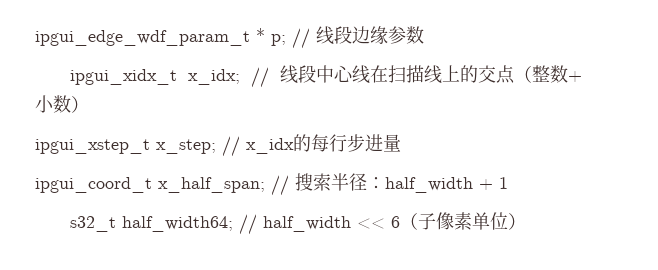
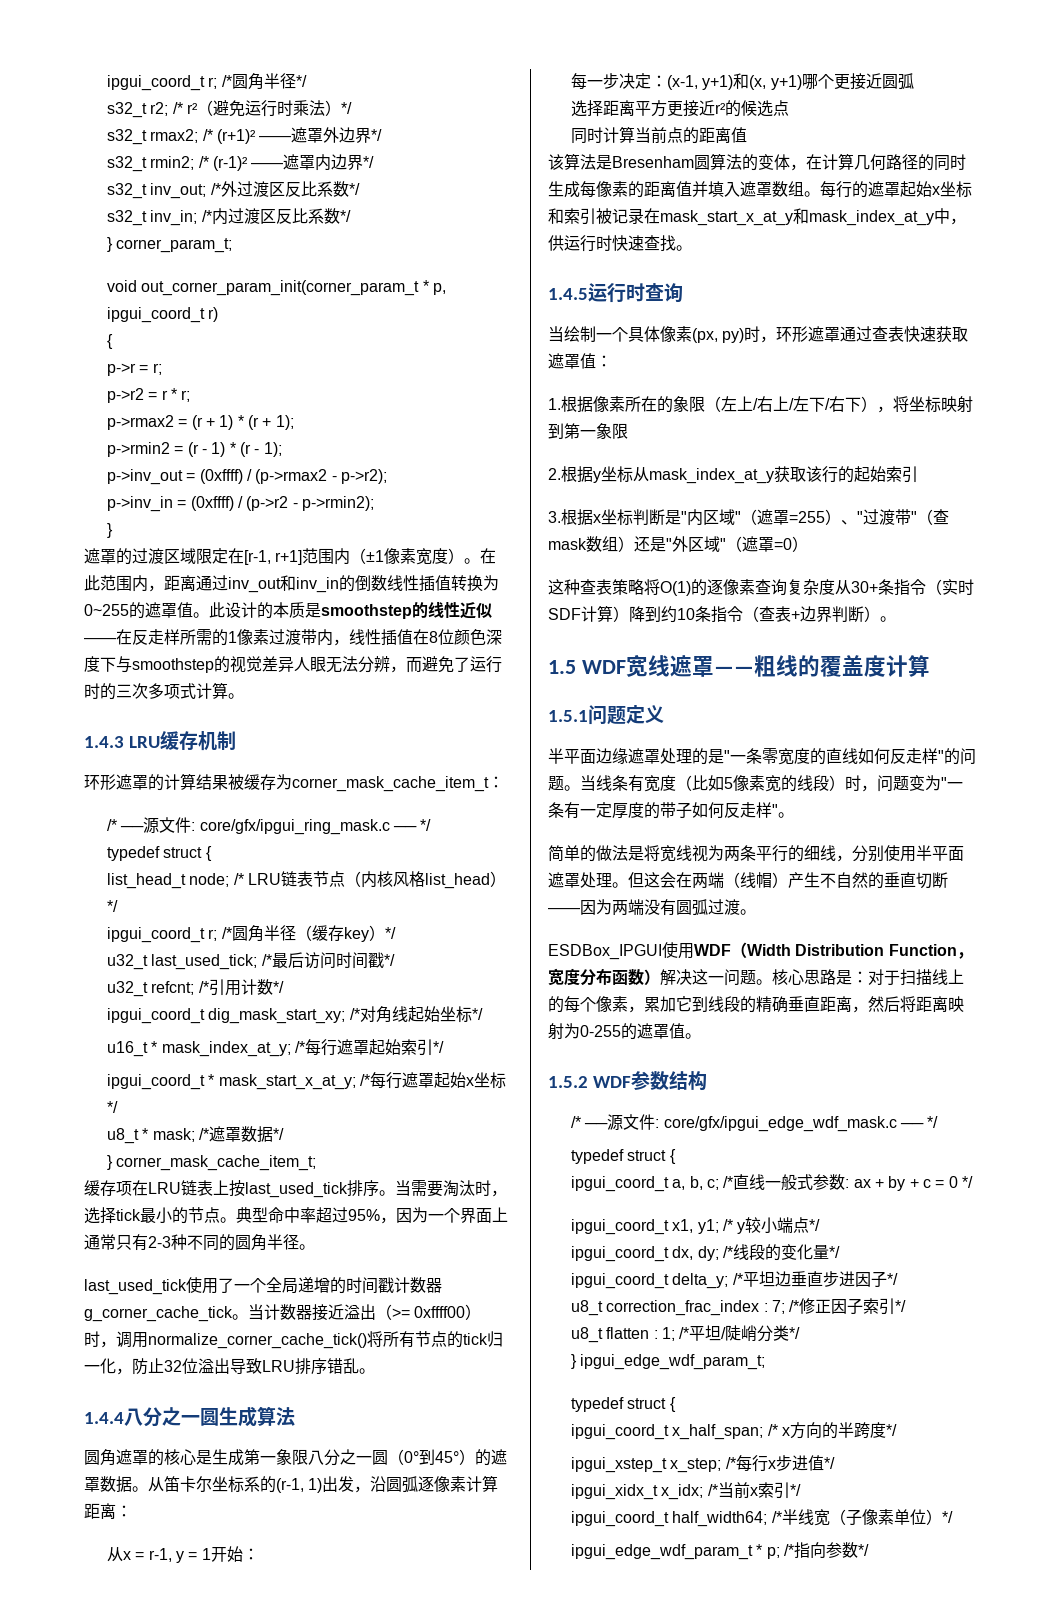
- ipgui_edge_wdf_param_t * p; // 线段边缘参数
- ipgui_xidx_t x_idx; // 线段中心线在扫描线上的交点（整数+小数）
- ipgui_xstep_t x_step; // x_idx的每行步进量
- ipgui_coord_t x_half_span; // 搜索半径：half_width + 1
- s32_t half_width64; // half_width << 6（子像素单位）
+ ipgui_coord_t r; /*圆角半径*/
+ s32_t r2; /* r²（避免运行时乘法）*/
+ s32_t rmax2; /* (r+1)² ——遮罩外边界*/
+ s32_t rmin2; /* (r-1)² ——遮罩内边界*/
+ s32_t inv_out; /*外过渡区反比系数*/
+ s32_t inv_in; /*内过渡区反比系数*/
+ } corner_param_t;
+ void out_corner_param_init(corner_param_t * p, ipgui_coord_t r)
+ {
+ p->r = r;
+ p->r2 = r * r;
+ p->rmax2 = (r + 1) * (r + 1);
+ p->rmin2 = (r - 1) * (r - 1);
+ p->inv_out = (0xffff) / (p->rmax2 - p->r2);
+ p->inv_in = (0xffff) / (p->r2 - p->rmin2);
+ }
+ 遮罩的过渡区域限定在[r-1, r+1]范围内（±1像素宽度）。在此范围内，距离通过inv_out和inv_in的倒数线性插值转换为0~255的遮罩值。此设计的本质是smoothstep的线性近似——在反走样所需的1像素过渡带内，线性插值在8位颜色深度下与smoothstep的视觉差异人眼无法分辨，而避免了运行时的三次多项式计算。
+ 1.4.3 LRU缓存机制
+ 环形遮罩的计算结果被缓存为corner_mask_cache_item_t：
+ /* ──源文件: core/gfx/ipgui_ring_mask.c ── */
+ typedef struct {
+ list_head_t node; /* LRU链表节点（内核风格list_head）*/
+ ipgui_coord_t r; /*圆角半径（缓存key）*/
+ u32_t last_used_tick; /*最后访问时间戳*/
+ u32_t refcnt; /*引用计数*/
+ ipgui_coord_t dig_mask_start_xy; /*对角线起始坐标*/
+ u16_t * mask_index_at_y; /*每行遮罩起始索引*/
+ ipgui_coord_t * mask_start_x_at_y; /*每行遮罩起始x坐标*/
+ u8_t * mask; /*遮罩数据*/
+ } corner_mask_cache_item_t;
+ 缓存项在LRU链表上按last_used_tick排序。当需要淘汰时，选择tick最小的节点。典型命中率超过95%，因为一个界面上通常只有2-3种不同的圆角半径。
+ last_used_tick使用了一个全局递增的时间戳计数器g_corner_cache_tick。当计数器接近溢出（>= 0xffff00）时，调用normalize_corner_cache_tick()将所有节点的tick归一化，防止32位溢出导致LRU排序错乱。
+ 1.4.4八分之一圆生成算法
+ 圆角遮罩的核心是生成第一象限八分之一圆（0°到45°）的遮罩数据。从笛卡尔坐标系的(r-1, 1)出发，沿圆弧逐像素计算距离：
+ 从x = r-1, y = 1开始：
+ 每一步决定：(x-1, y+1)和(x, y+1)哪个更接近圆弧
+ 选择距离平方更接近r²的候选点
+ 同时计算当前点的距离值
+ 该算法是Bresenham圆算法的变体，在计算几何路径的同时生成每像素的距离值并填入遮罩数组。每行的遮罩起始x坐标和索引被记录在mask_start_x_at_y和mask_index_at_y中，供运行时快速查找。
+ 1.4.5运行时查询
+ 当绘制一个具体像素(px, py)时，环形遮罩通过查表快速获取遮罩值：
+ 1.根据像素所在的象限（左上/右上/左下/右下），将坐标映射到第一象限
+ 2.根据y坐标从mask_index_at_y获取该行的起始索引
+ 3.根据x坐标判断是"内区域"（遮罩=255）、"过渡带"（查mask数组）还是"外区域"（遮罩=0）
+ 这种查表策略将O(1)的逐像素查询复杂度从30+条指令（实时SDF计算）降到约10条指令（查表+边界判断）。
+ 1.5 WDF宽线遮罩——粗线的覆盖度计算
+ 1.5.1问题定义
+ 半平面边缘遮罩处理的是"一条零宽度的直线如何反走样"的问题。当线条有宽度（比如5像素宽的线段）时，问题变为"一条有一定厚度的带子如何反走样"。
+ 简单的做法是将宽线视为两条平行的细线，分别使用半平面遮罩处理。但这会在两端（线帽）产生不自然的垂直切断——因为两端没有圆弧过渡。
+ ESDBox_IPGUI使用WDF（Width Distribution Function，宽度分布函数）解决这一问题。核心思路是：对于扫描线上的每个像素，累加它到线段的精确垂直距离，然后将距离映射为0-255的遮罩值。
+ 1.5.2 WDF参数结构
+ /* ──源文件: core/gfx/ipgui_edge_wdf_mask.c ── */
+ typedef struct {
+ ipgui_coord_t a, b, c; /*直线一般式参数: ax + by + c = 0 */
+ ipgui_coord_t x1, y1; /* y较小端点*/
+ ipgui_coord_t dx, dy; /*线段的变化量*/
+ ipgui_coord_t delta_y; /*平坦边垂直步进因子*/
+ u8_t correction_frac_index : 7; /*修正因子索引*/
+ u8_t flatten : 1; /*平坦/陡峭分类*/
+ } ipgui_edge_wdf_param_t;
+ typedef struct {
+ ipgui_coord_t x_half_span; /* x方向的半跨度*/
+ ipgui_xstep_t x_step; /*每行x步进值*/
+ ipgui_xidx_t x_idx; /*当前x索引*/
+ ipgui_coord_t half_width64; /*半线宽（子像素单位）*/
+ ipgui_edge_wdf_param_t * p; /*指向参数*/

